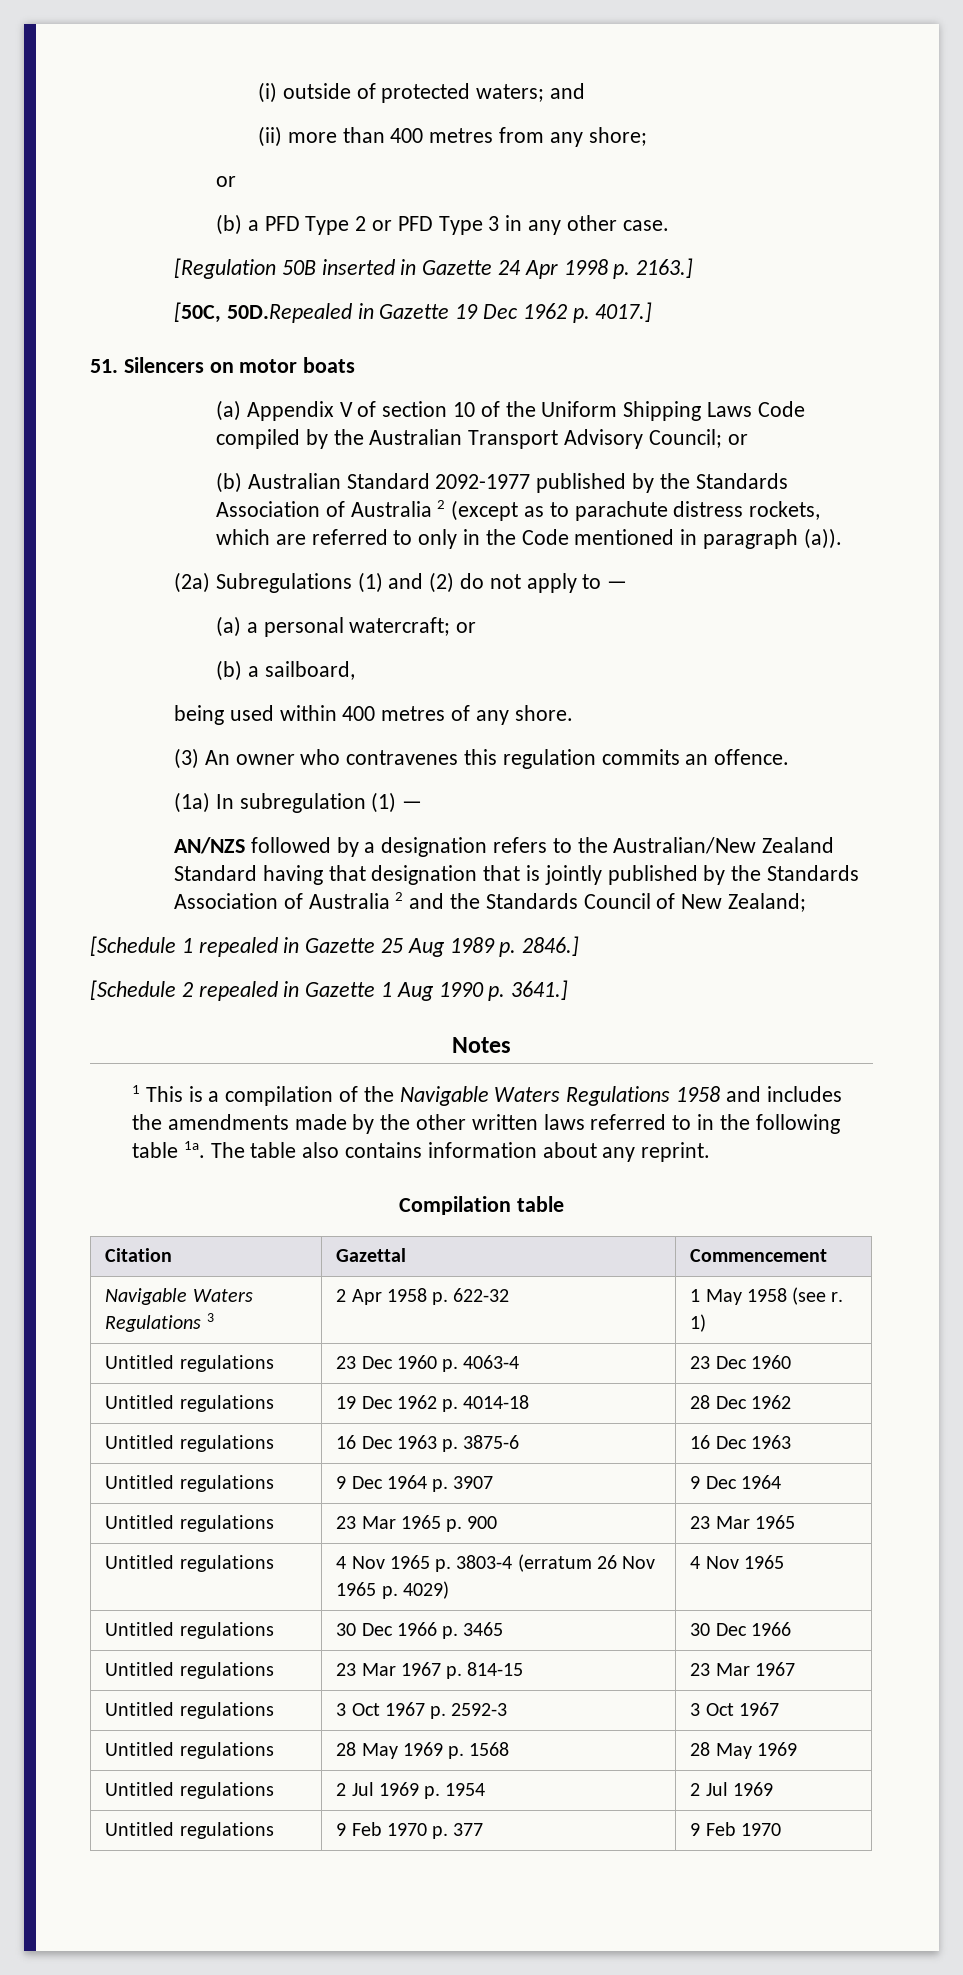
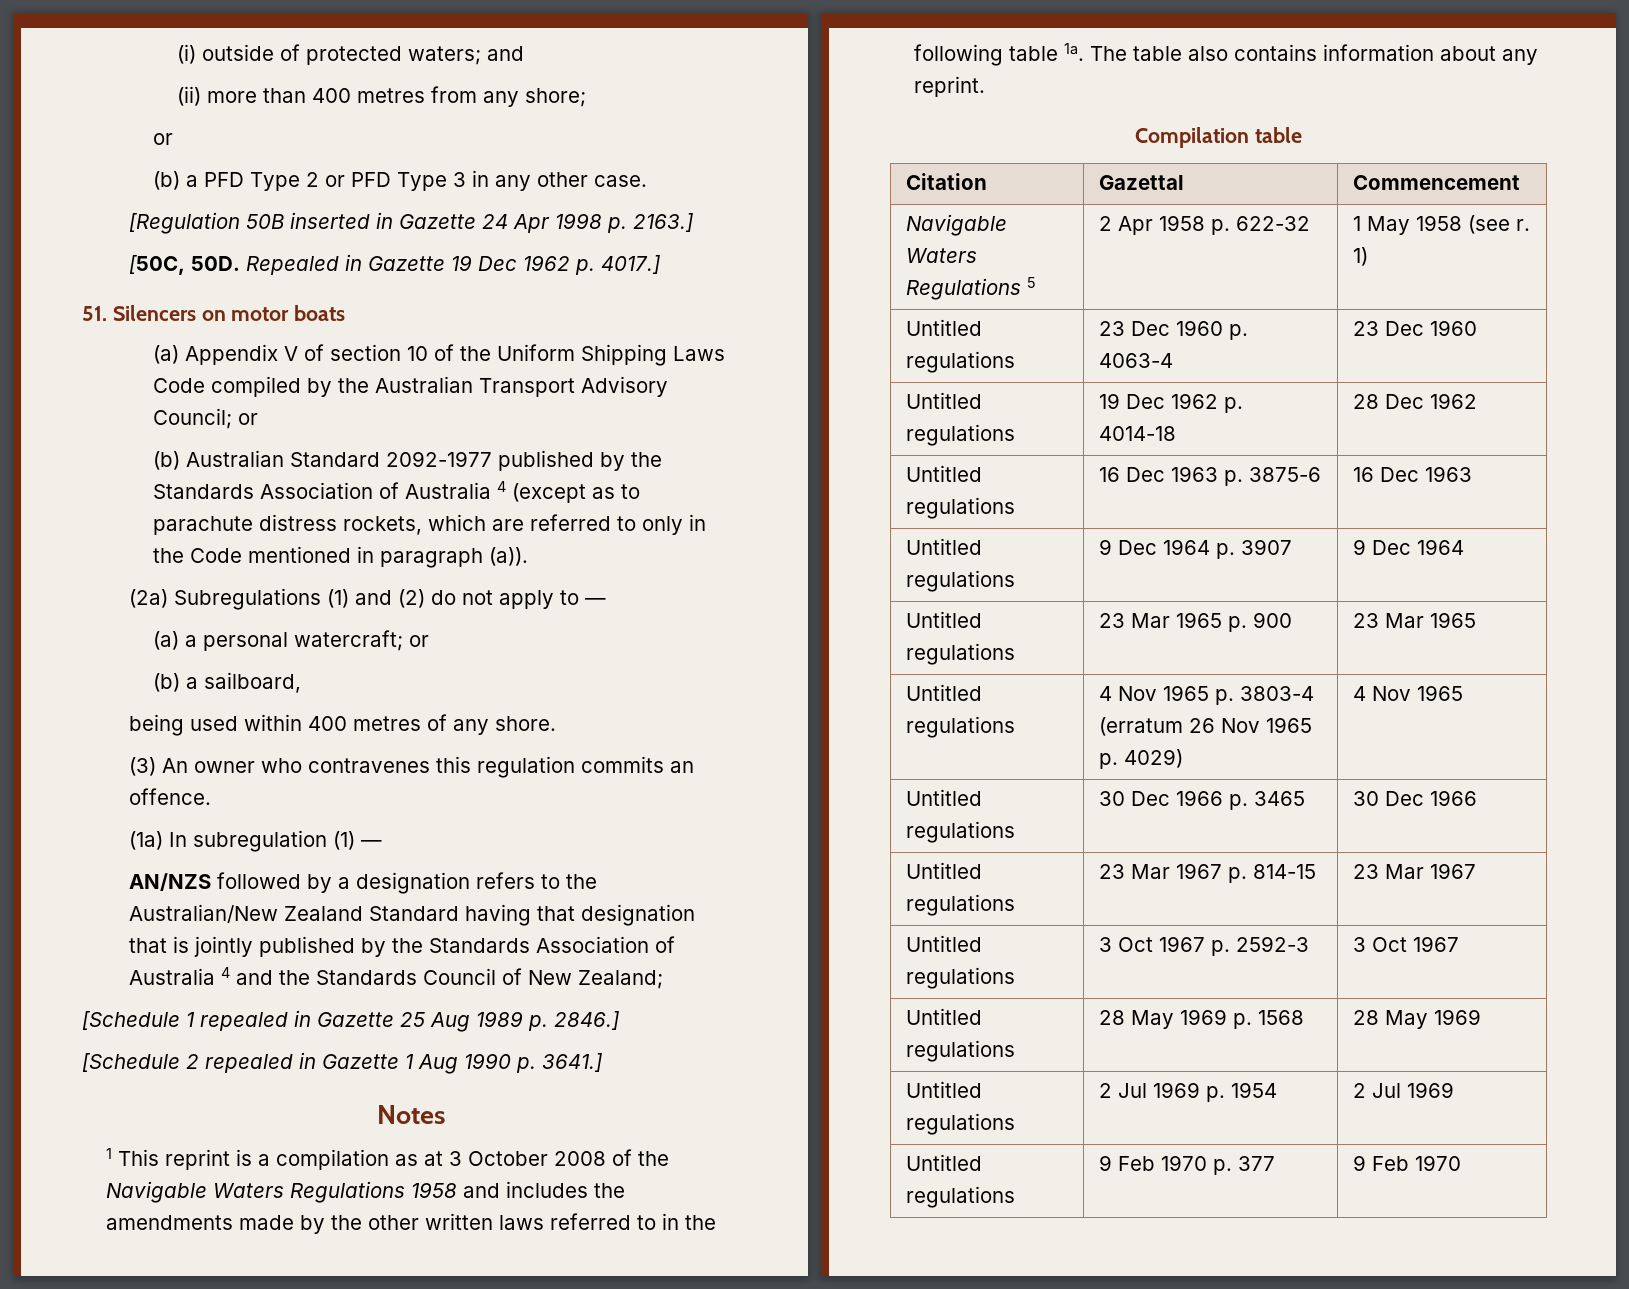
- [50C, 50D.Repealed in Gazette 19 Dec 1962 p. 4017.]
+ [50C, 50D. Repealed in Gazette 19 Dec 1962 p. 4017.]
- (b) Australian Standard 2092-1977 published by the Standards Association of Australia 2 (except as to parachute distress rockets, which are referred to only in the Code mentioned in paragraph (a)).
+ (b) Australian Standard 2092-1977 published by the Standards Association of Australia 4 (except as to parachute distress rockets, which are referred to only in the Code mentioned in paragraph (a)).
- AN/NZS followed by a designation refers to the Australian/New Zealand Standard having that designation that is jointly published by the Standards Association of Australia 2 and the Standards Council of New Zealand;
+ AN/NZS followed by a designation refers to the Australian/New Zealand Standard having that designation that is jointly published by the Standards Association of Australia 4 and the Standards Council of New Zealand;
- 1 This is a compilation of the Navigable Waters Regulations 1958 and includes the amendments made by the other written laws referred to in the following table 1a.
+ 1 This reprint is a compilation as at 3 October 2008 of the Navigable Waters Regulations 1958 and includes the amendments made by the other written laws referred to in the following table 1a.
- Navigable Waters Regulations 3 | 2 Apr 1958 p. 622-32 | 1 May 1958 (see r. 1)
+ Navigable Waters Regulations 5 | 2 Apr 1958 p. 622-32 | 1 May 1958 (see r. 1)

